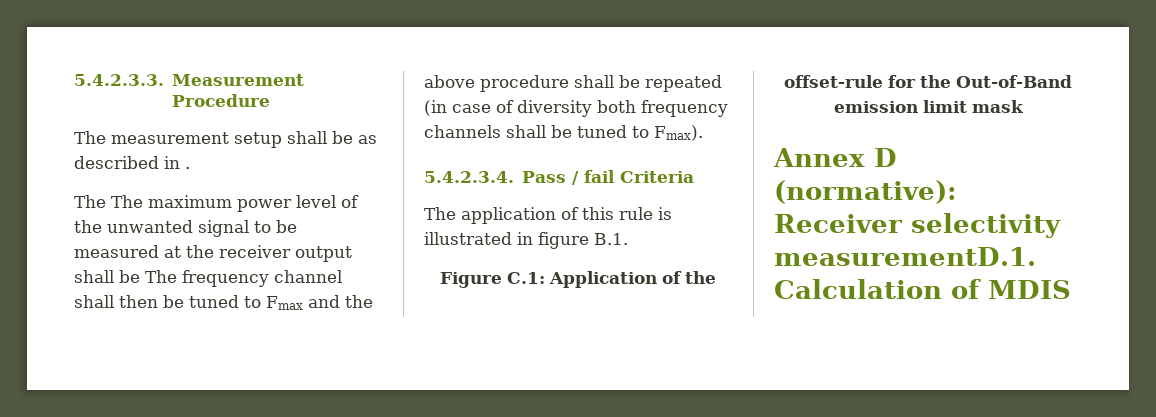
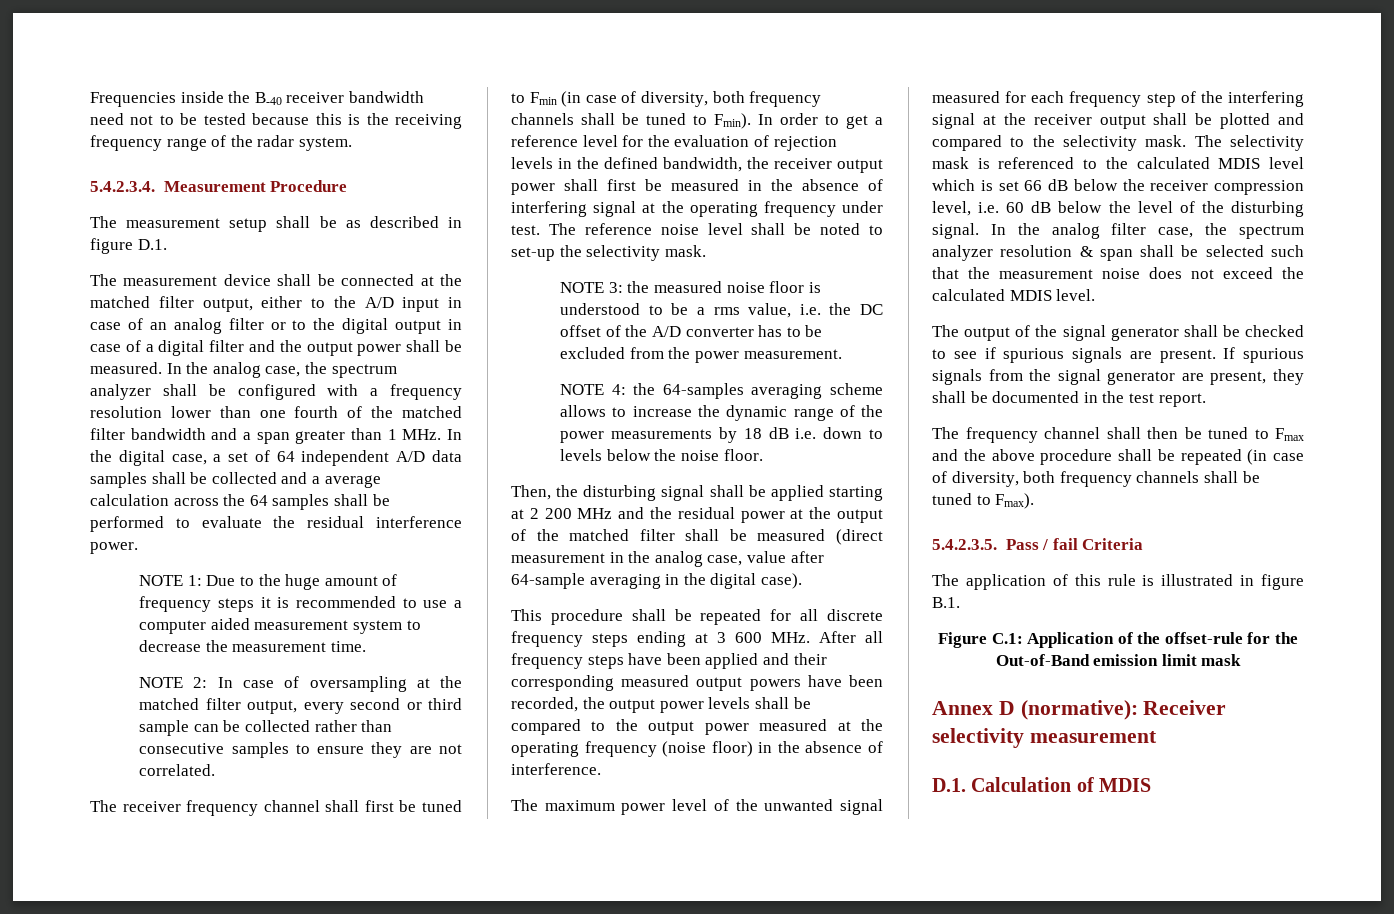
- 5.4.2.3.3. Measurement Procedure
+ Frequencies inside the B-40 receiver bandwidth need not to be tested because this is the receiving frequency range of the radar system.
+ 5.4.2.3.4. Measurement Procedure
- The measurement setup shall be as described in .
- The The maximum power level of the unwanted signal to be measured at the receiver output shall be The frequency channel shall then be tuned to Fmax and the above procedure shall be repeated (in case of diversity both frequency channels shall be tuned to Fmax).
+ The measurement setup shall be as described in figure D.1.
+ The measurement device shall be connected at the matched filter output, either to the A/D input in case of an analog filter or to the digital output in case of a digital filter and the output power shall be measured. In the analog case, the spectrum analyzer shall be configured with a frequency resolution lower than one fourth of the matched filter bandwidth and a span greater than 1 MHz. In the digital case, a set of 64 independent A/D data samples shall be collected and a average calculation across the 64 samples shall be performed to evaluate the residual interference power.
+ NOTE 1: Due to the huge amount of frequency steps it is recommended to use a computer aided measurement system to decrease the measurement time.
+ NOTE 2: In case of oversampling at the matched filter output, every second or third sample can be collected rather than consecutive samples to ensure they are not correlated.
+ The receiver frequency channel shall first be tuned to Fmin (in case of diversity, both frequency channels shall be tuned to Fmin). In order to get a reference level for the evaluation of rejection levels in the defined bandwidth, the receiver output power shall first be measured in the absence of interfering signal at the operating frequency under test. The reference noise level shall be noted to set-up the selectivity mask.
+ NOTE 3: the measured noise floor is understood to be a rms value, i.e. the DC offset of the A/D converter has to be excluded from the power measurement.
+ NOTE 4: the 64-samples averaging scheme allows to increase the dynamic range of the power measurements by 18 dB i.e. down to levels below the noise floor.
+ Then, the disturbing signal shall be applied starting at 2 200 MHz and the residual power at the output of the matched filter shall be measured (direct measurement in the analog case, value after 64-sample averaging in the digital case).
+ This procedure shall be repeated for all discrete frequency steps ending at 3 600 MHz. After all frequency steps have been applied and their corresponding measured output powers have been recorded, the output power levels shall be compared to the output power measured at the operating frequency (noise floor) in the absence of interference.
+ The maximum power level of the unwanted signal measured for each frequency step of the interfering signal at the receiver output shall be plotted and compared to the selectivity mask. The selectivity mask is referenced to the calculated MDIS level which is set 66 dB below the receiver compression level, i.e. 60 dB below the level of the disturbing signal. In the analog filter case, the spectrum analyzer resolution & span shall be selected such that the measurement noise does not exceed the calculated MDIS level.
+ The output of the signal generator shall be checked to see if spurious signals are present. If spurious signals from the signal generator are present, they shall be documented in the test report.
+ The frequency channel shall then be tuned to Fmax and the above procedure shall be repeated (in case of diversity, both frequency channels shall be tuned to Fmax).
- 5.4.2.3.4. Pass / fail Criteria
+ 5.4.2.3.5. Pass / fail Criteria
- Annex D (normative): Receiver selectivity measurementD.1. Calculation of MDIS
+ Annex D (normative): Receiver selectivity measurement
+ D.1. Calculation of MDIS

